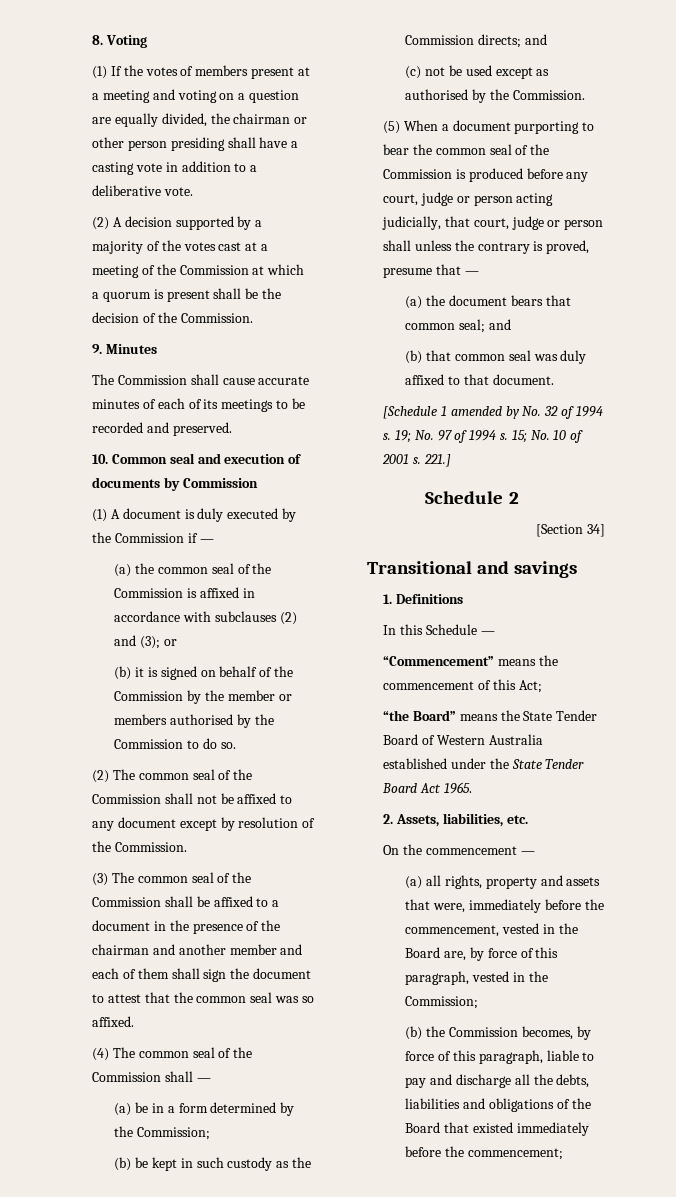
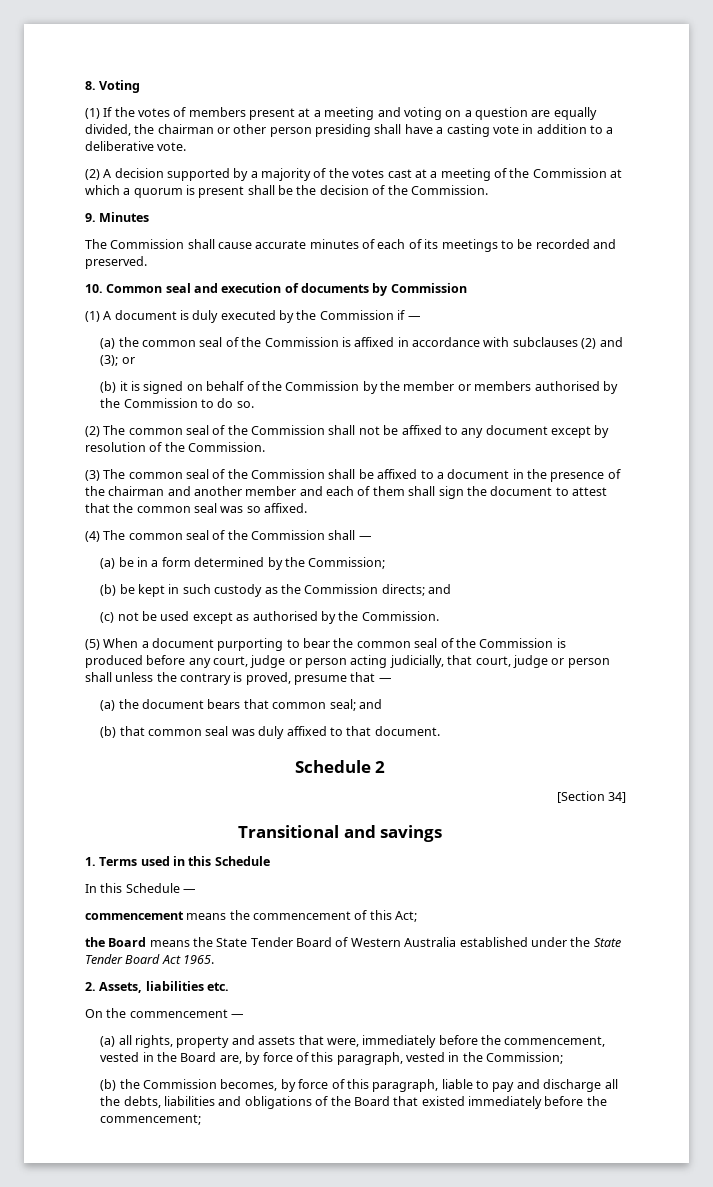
- [Schedule 1 amended by No. 32 of 1994 s. 19; No. 97 of 1994 s. 15; No. 10 of 2001 s. 221.]
- 1. Definitions
+ 1. Terms used in this Schedule
- “Commencement” means the commencement of this Act;
+ commencement means the commencement of this Act;
- “the Board” means the State Tender Board of Western Australia established under the State Tender Board Act 1965.
+ the Board means the State Tender Board of Western Australia established under the State Tender Board Act 1965.
- 2. Assets, liabilities, etc.
+ 2. Assets, liabilities etc.

